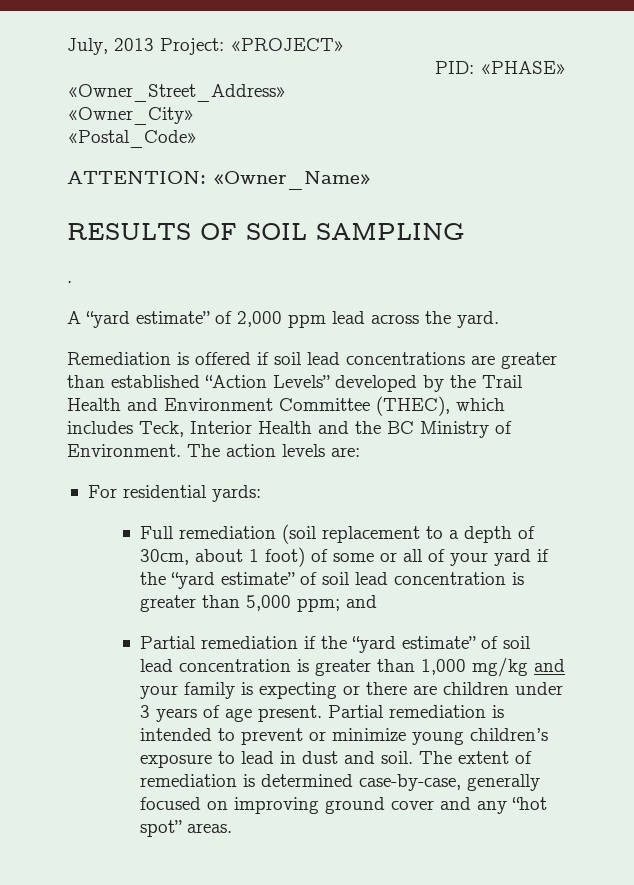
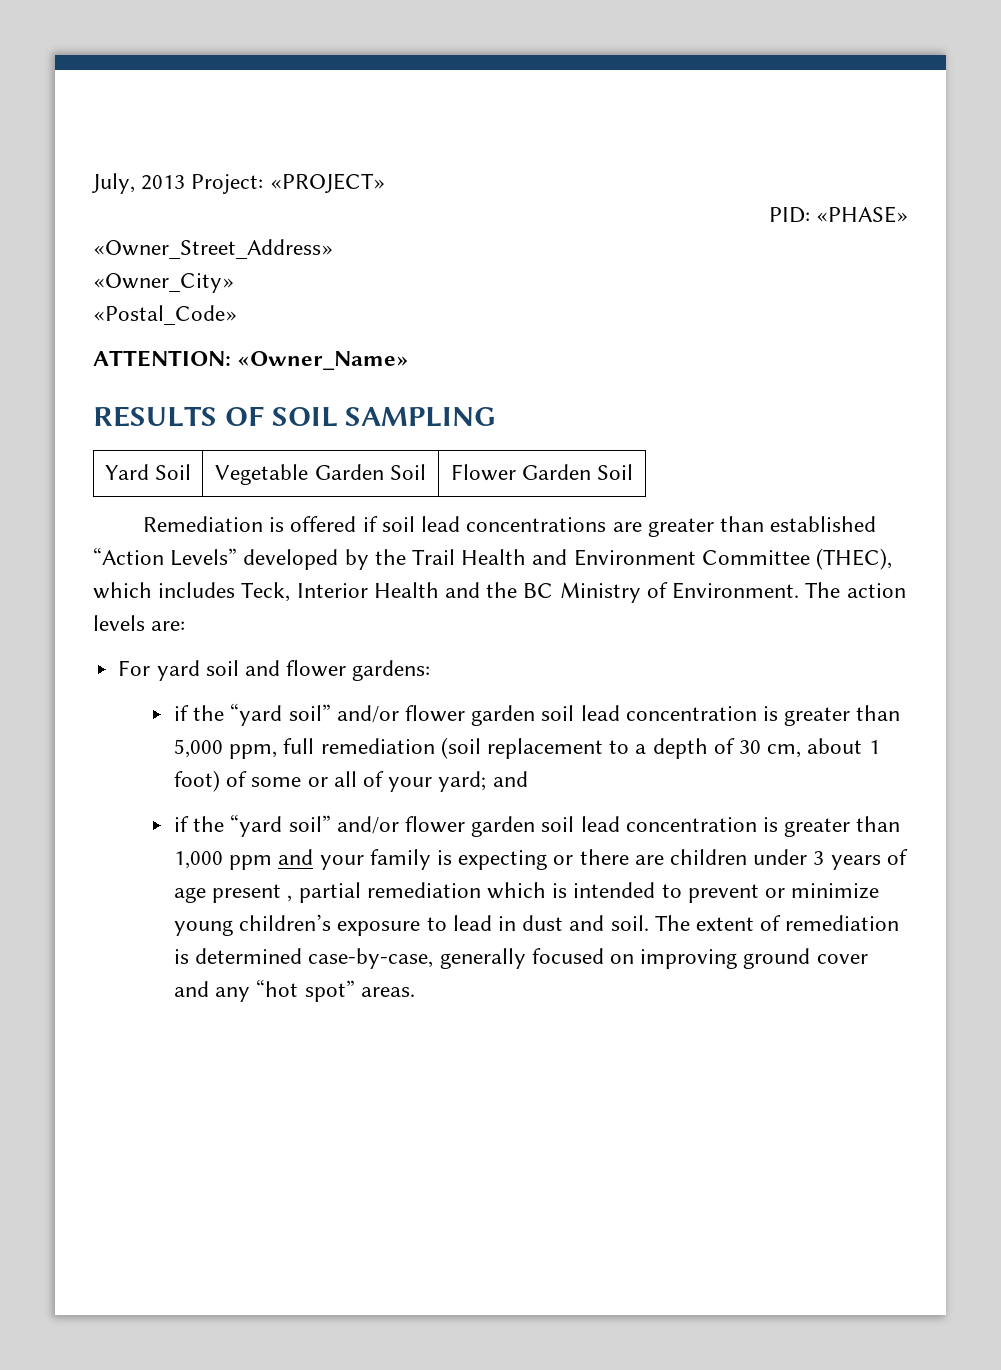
- .
- A “yard estimate” of 2,000 ppm lead across the yard.
+ Yard Soil | Vegetable Garden Soil | Flower Garden Soil
- For residential yards:
- Full remediation (soil replacement to a depth of 30cm, about 1 foot) of some or all of your yard if the “yard estimate” of soil lead concentration is greater than 5,000 ppm; and
- Partial remediation if the “yard estimate” of soil lead concentration is greater than 1,000 mg/kg and your family is expecting or there are children under 3 years of age present. Partial remediation is intended to prevent or minimize young children’s exposure to lead in dust and soil.
+ For yard soil and flower gardens:
+ if the “yard soil” and/or flower garden soil lead concentration is greater than 5,000 ppm, full remediation (soil replacement to a depth of 30 cm, about 1 foot) of some or all of your yard; and
+ if the “yard soil” and/or flower garden soil lead concentration is greater than 1,000 ppm and your family is expecting or there are children under 3 years of age present , partial remediation which is intended to prevent or minimize young children’s exposure to lead in dust and soil.

